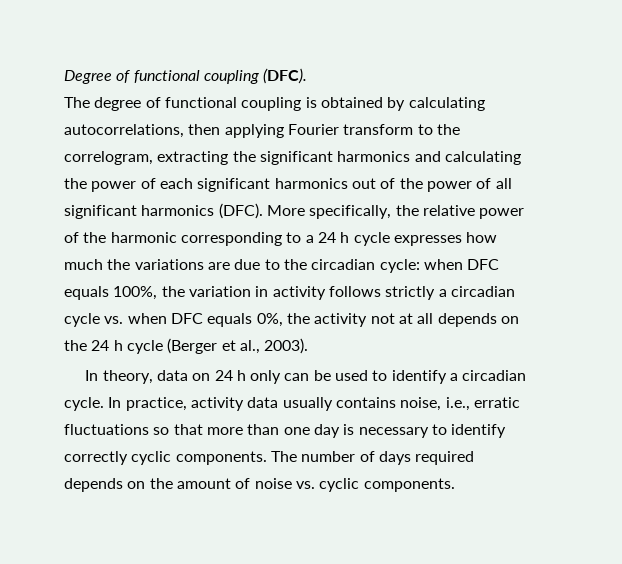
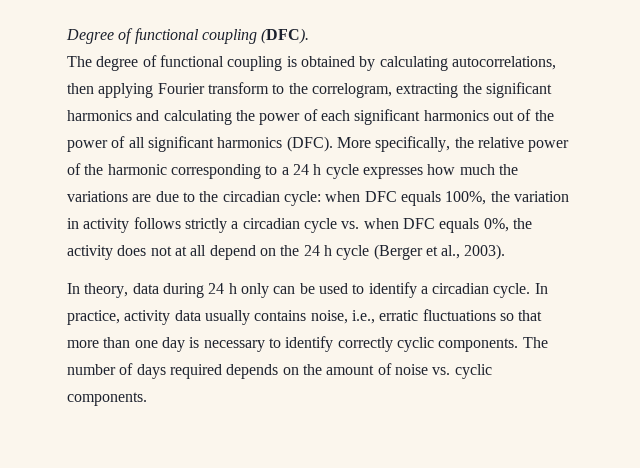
- More specifically, the relative power of the harmonic corresponding to a 24 h cycle expresses how much the variations are due to the circadian cycle: when DFC equals 100%, the variation in activity follows strictly a circadian cycle vs. when DFC equals 0%, the activity not at all depends on the 24 h cycle (Berger et al., 2003).
+ More specifically, the relative power of the harmonic corresponding to a 24 h cycle expresses how much the variations are due to the circadian cycle: when DFC equals 100%, the variation in activity follows strictly a circadian cycle vs. when DFC equals 0%, the activity does not at all depend on the 24 h cycle (Berger et al., 2003).
- In theory, data on 24 h only can be used to identify a circadian cycle.
+ In theory, data during 24 h only can be used to identify a circadian cycle.

